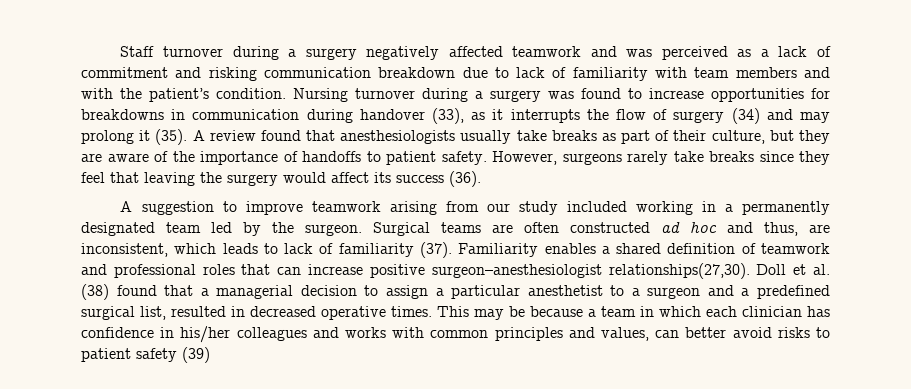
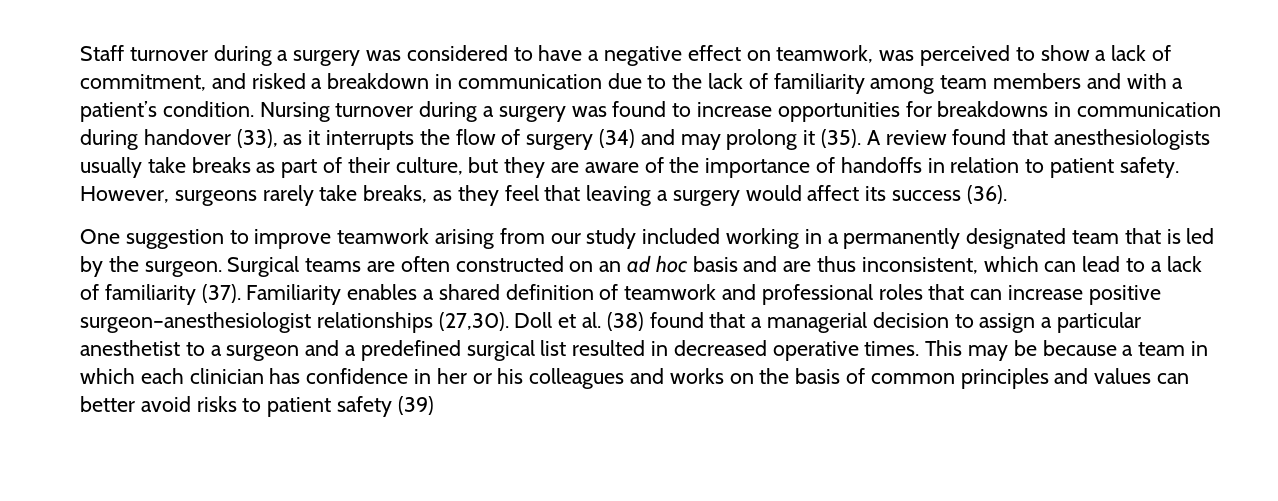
- Staff turnover during a surgery negatively affected teamwork and was perceived as a lack of commitment and risking communication breakdown due to lack of familiarity with team members and with the patient’s condition.
+ Staff turnover during a surgery was considered to have a negative effect on teamwork, was perceived to show a lack of commitment, and risked a breakdown in communication due to the lack of familiarity among team members and with a patient’s condition.
- A review found that anesthesiologists usually take breaks as part of their culture, but they are aware of the importance of handoffs to patient safety.
+ A review found that anesthesiologists usually take breaks as part of their culture, but they are aware of the importance of handoffs in relation to patient safety.
- However, surgeons rarely take breaks since they feel that leaving the surgery would affect its success (36).
+ However, surgeons rarely take breaks, as they feel that leaving a surgery would affect its success (36).
- A suggestion to improve teamwork arising from our study included working in a permanently designated team led by the surgeon.
+ One suggestion to improve teamwork arising from our study included working in a permanently designated team that is led by the surgeon.
- Surgical teams are often constructed ad hoc and thus, are inconsistent, which leads to lack of familiarity (37).
+ Surgical teams are often constructed on an ad hoc basis and are thus inconsistent, which can lead to a lack of familiarity (37).
- Familiarity enables a shared definition of teamwork and professional roles that can increase positive surgeon–anesthesiologist relationships(27,30).
+ Familiarity enables a shared definition of teamwork and professional roles that can increase positive surgeon–anesthesiologist relationships (27,30).
- Doll et al. (38) found that a managerial decision to assign a particular anesthetist to a surgeon and a predefined surgical list, resulted in decreased operative times.
+ Doll et al. (38) found that a managerial decision to assign a particular anesthetist to a surgeon and a predefined surgical list resulted in decreased operative times.
- This may be because a team in which each clinician has confidence in his/her colleagues and works with common principles and values, can better avoid risks to patient safety (39)
+ This may be because a team in which each clinician has confidence in her or his colleagues and works on the basis of common principles and values can better avoid risks to patient safety (39)

